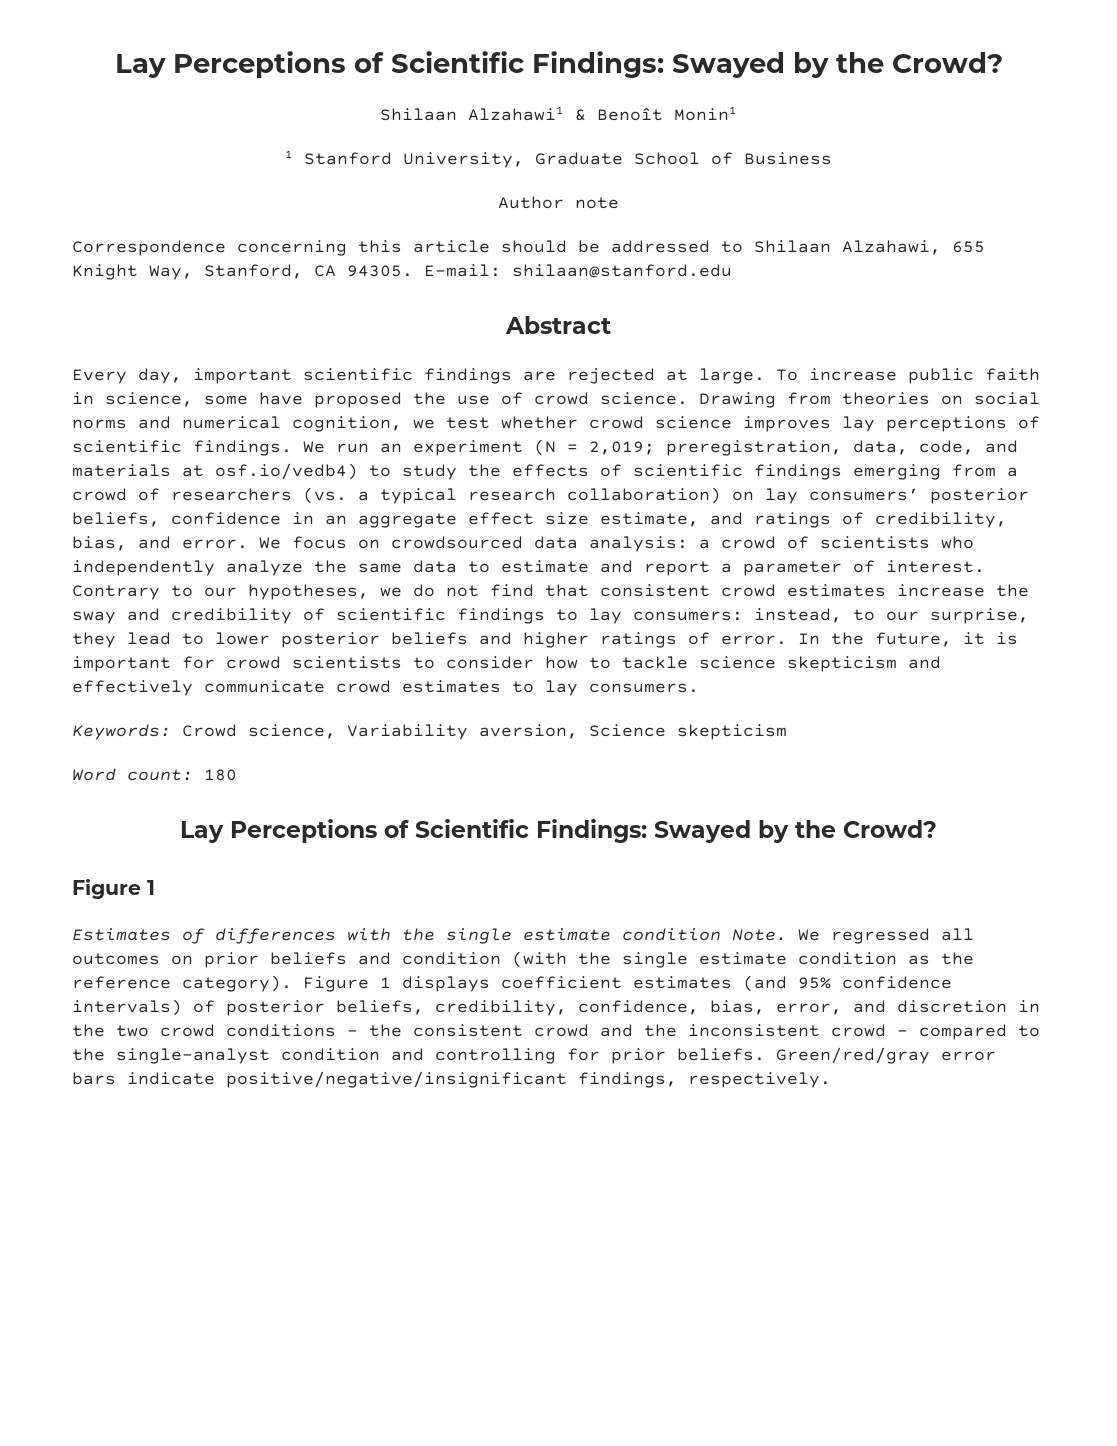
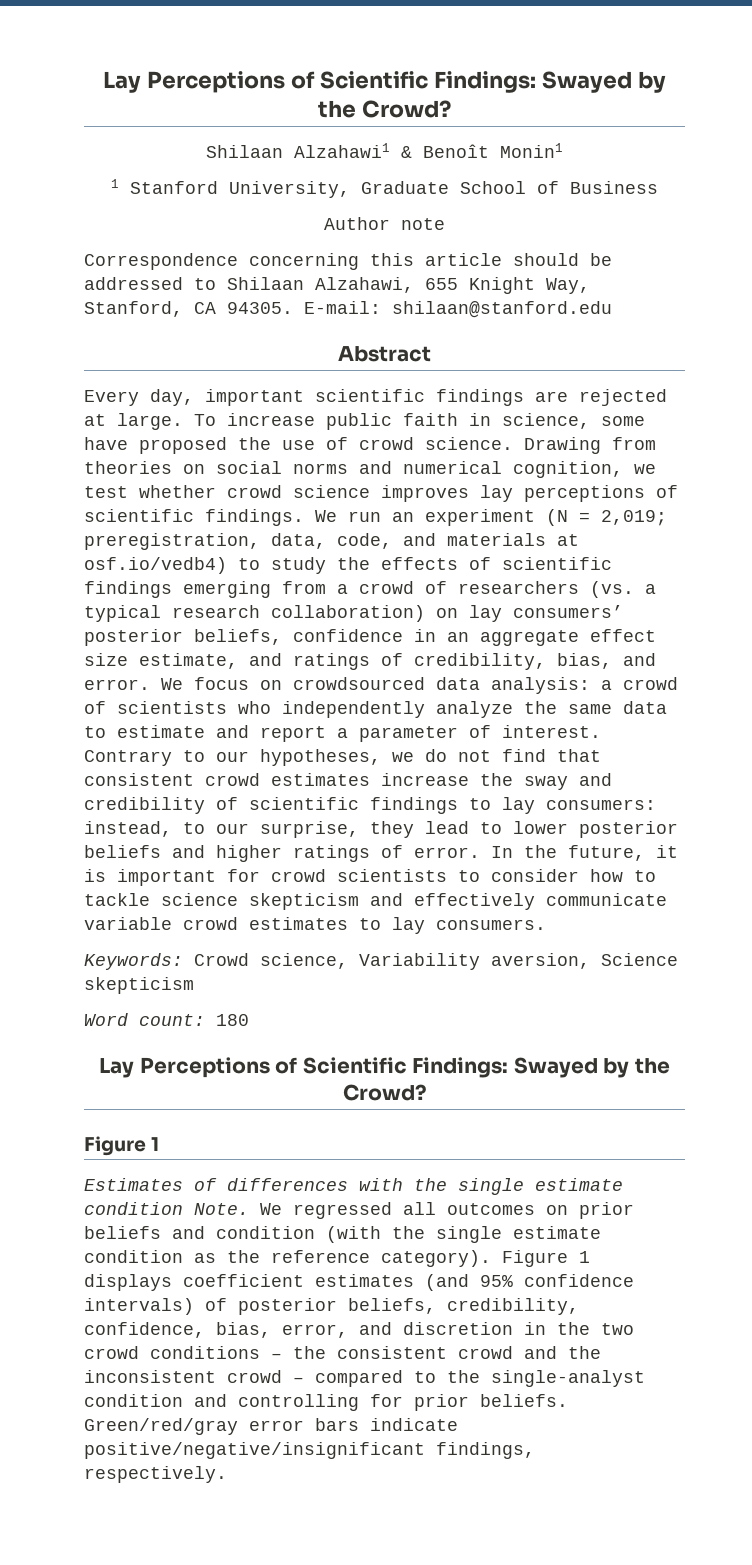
- In the future, it is important for crowd scientists to consider how to tackle science skepticism and effectively communicate crowd estimates to lay consumers.
+ In the future, it is important for crowd scientists to consider how to tackle science skepticism and effectively communicate variable crowd estimates to lay consumers.

